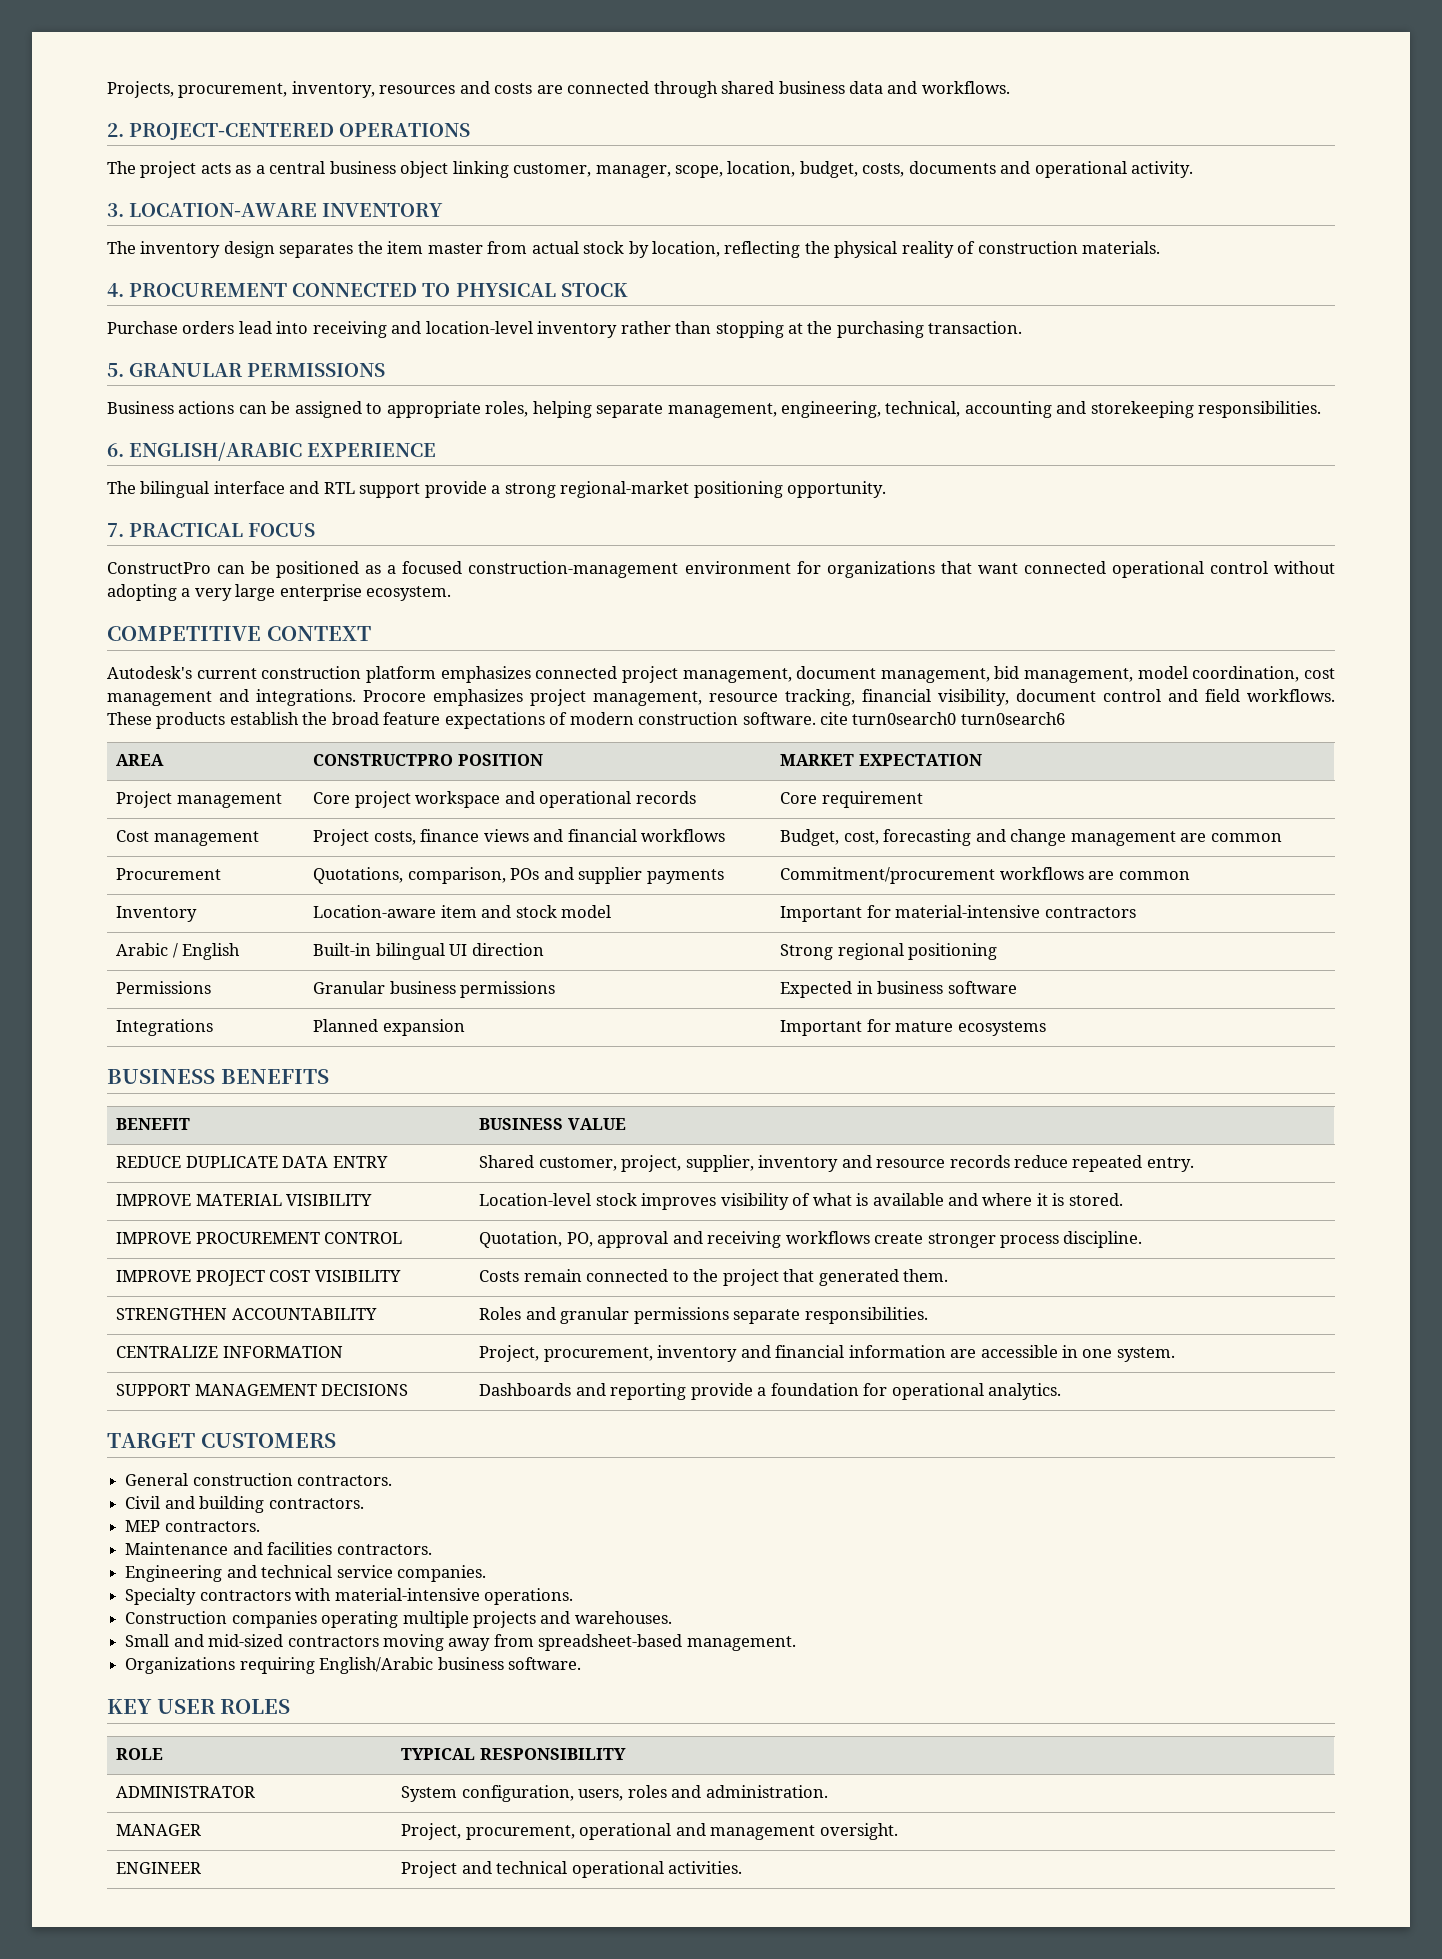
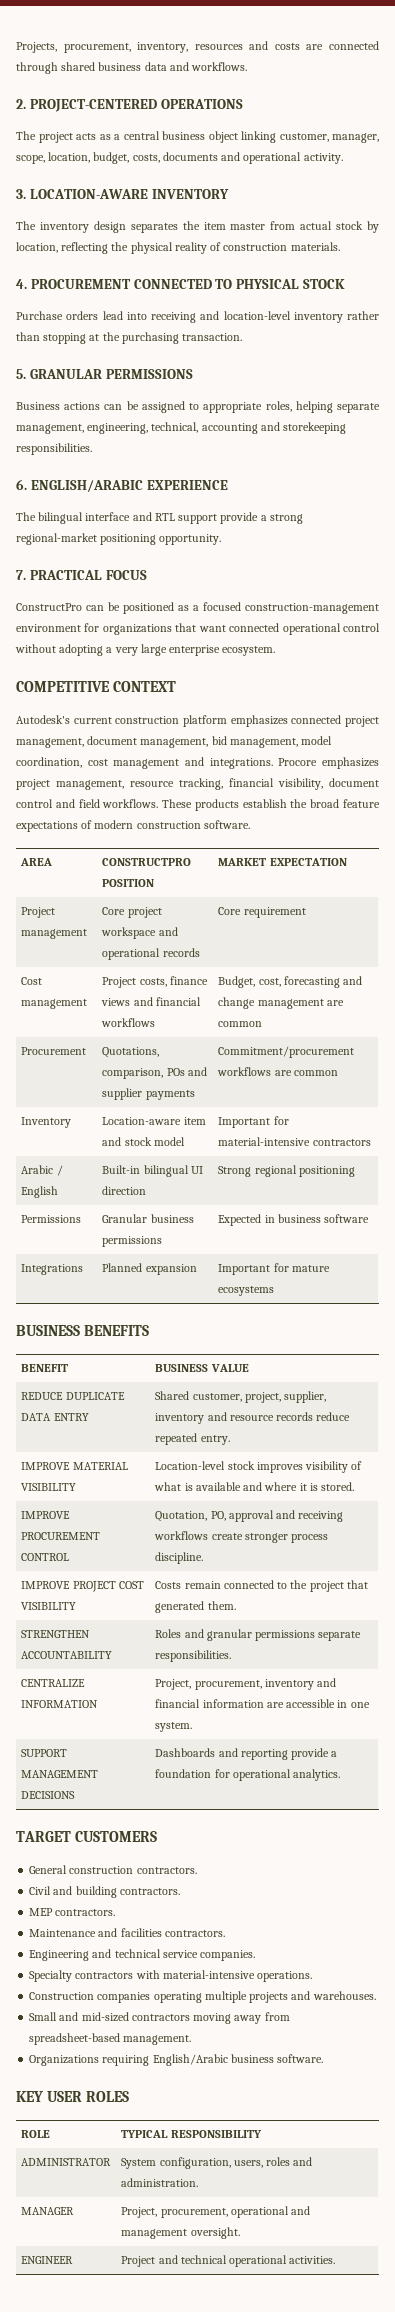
- These products establish the broad feature expectations of modern construction software. cite turn0search0 turn0search6
+ These products establish the broad feature expectations of modern construction software.

